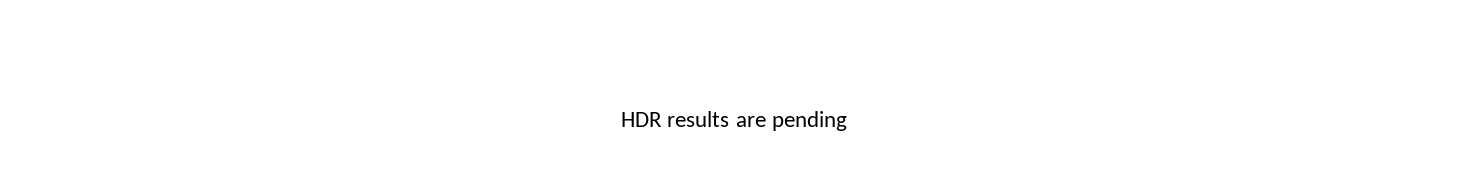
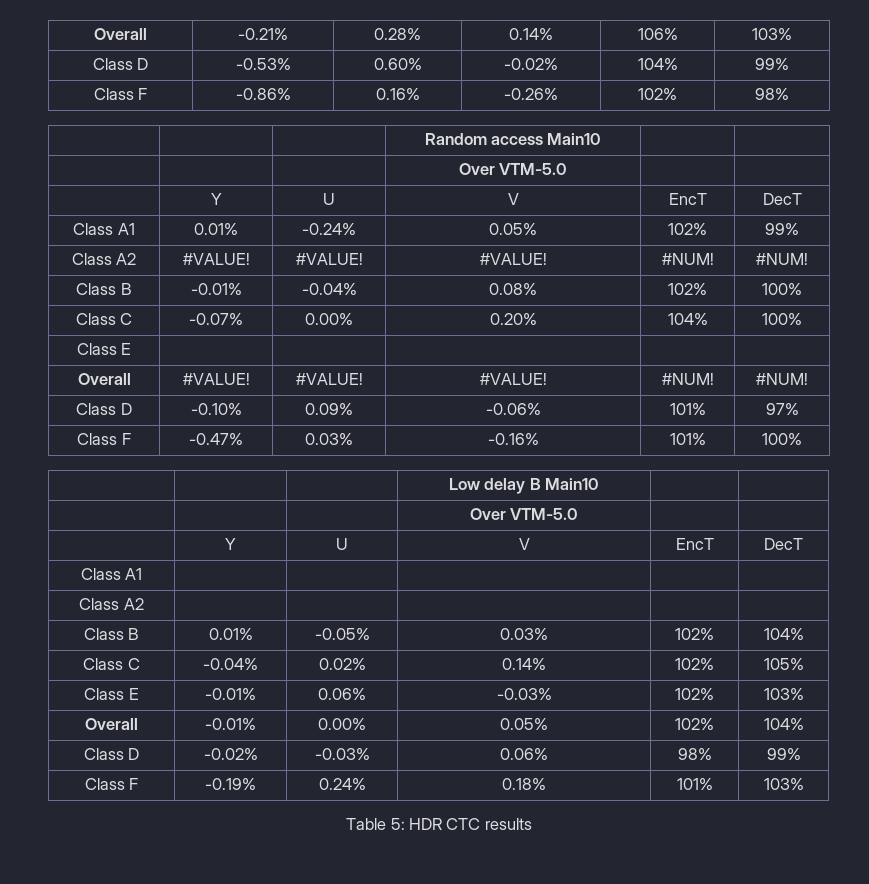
- HDR results are pending
+ Overall | -0.21% | 0.28% | 0.14% | 106% | 103%
+ Class D | -0.53% | 0.60% | -0.02% | 104% | 99%
+ Class F | -0.86% | 0.16% | -0.26% | 102% | 98%
+ | | | Random access Main10 | |
+ | | | Over VTM-5.0 | |
+ | Y | U | V | EncT | DecT
+ Class A1 | 0.01% | -0.24% | 0.05% | 102% | 99%
+ Class A2 | #VALUE! | #VALUE! | #VALUE! | #NUM! | #NUM!
+ Class B | -0.01% | -0.04% | 0.08% | 102% | 100%
+ Class C | -0.07% | 0.00% | 0.20% | 104% | 100%
+ Class E | | | | |
+ Overall | #VALUE! | #VALUE! | #VALUE! | #NUM! | #NUM!
+ Class D | -0.10% | 0.09% | -0.06% | 101% | 97%
+ Class F | -0.47% | 0.03% | -0.16% | 101% | 100%
+ | | | Low delay B Main10 | |
+ | | | Over VTM-5.0 | |
+ | Y | U | V | EncT | DecT
+ Class A1 | | | | |
+ Class A2 | | | | |
+ Class B | 0.01% | -0.05% | 0.03% | 102% | 104%
+ Class C | -0.04% | 0.02% | 0.14% | 102% | 105%
+ Class E | -0.01% | 0.06% | -0.03% | 102% | 103%
+ Overall | -0.01% | 0.00% | 0.05% | 102% | 104%
+ Class D | -0.02% | -0.03% | 0.06% | 98% | 99%
+ Class F | -0.19% | 0.24% | 0.18% | 101% | 103%
+ Table 5: HDR CTC results

